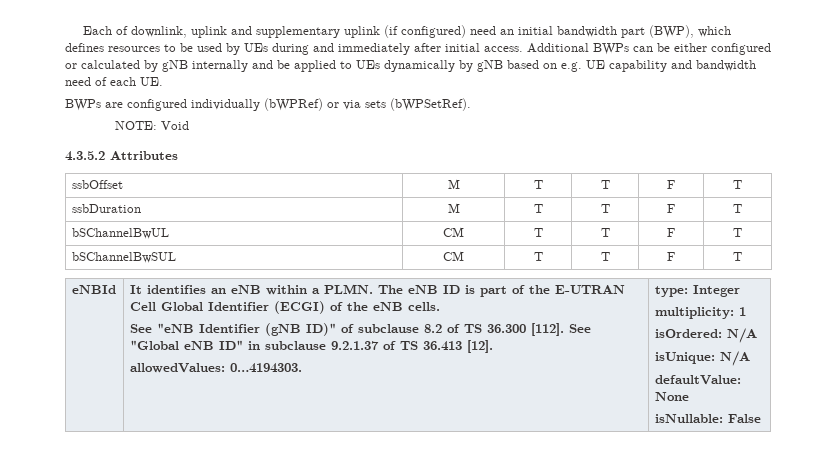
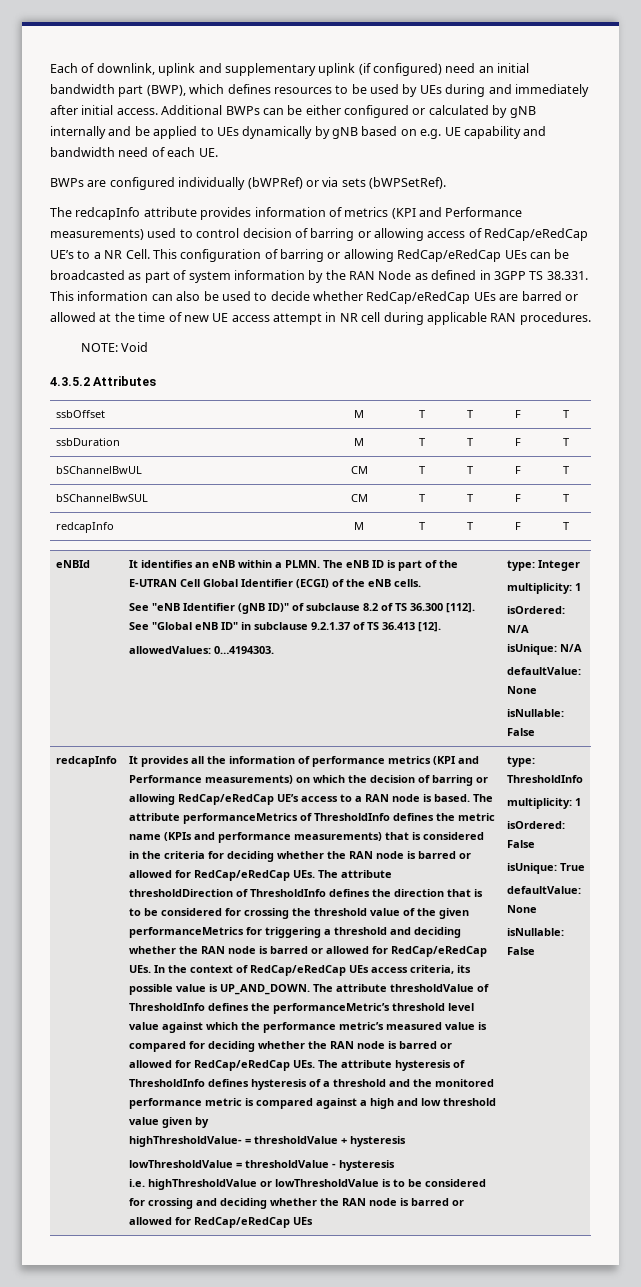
+ The redcapInfo attribute provides information of metrics (KPI and Performance measurements) used to control decision of barring or allowing access of RedCap/eRedCap UE’s to a NR Cell. This configuration of barring or allowing RedCap/eRedCap UEs can be broadcasted as part of system information by the RAN Node as defined in 3GPP TS 38.331. This information can also be used to decide whether RedCap/eRedCap UEs are barred or allowed at the time of new UE access attempt in NR cell during applicable RAN procedures.
+ redcapInfo | M | T | T | F | T
+ redcapInfo | It provides all the information of performance metrics (KPI and Performance measurements) on which the decision of barring or allowing RedCap/eRedCap UE’s access to a RAN node is based. The attribute performanceMetrics of ThresholdInfo defines the metric name (KPIs and performance measurements) that is considered in the criteria for deciding whether the RAN node is barred or allowed for RedCap/eRedCap UEs. The attribute thresholdDirection of ThresholdInfo defines the direction that is to be considered for crossing the threshold value of the given performanceMetrics for triggering a threshold and deciding whether the RAN node is barred or allowed for RedCap/eRedCap UEs. In the context of RedCap/eRedCap UEs access criteria, its possible value is UP_AND_DOWN. The attribute thresholdValue of ThresholdInfo defines the performanceMetric’s threshold level value against which the performance metric’s measured value is compared for deciding whether the RAN node is barred or allowed for RedCap/eRedCap UEs. The attribute hysteresis of ThresholdInfo defines hysteresis of a threshold and the monitored performance metric is compared against a high and low threshold value given by
+ highThresholdValue- = thresholdValue + hysteresis
+ lowThresholdValue = thresholdValue - hysteresis
+ i.e. highThresholdValue or lowThresholdValue is to be considered for crossing and deciding whether the RAN node is barred or allowed for RedCap/eRedCap UEs | type: ThresholdInfo
+ multiplicity: 1
+ isOrdered: False
+ isUnique: True
+ defaultValue: None
+ isNullable: False

